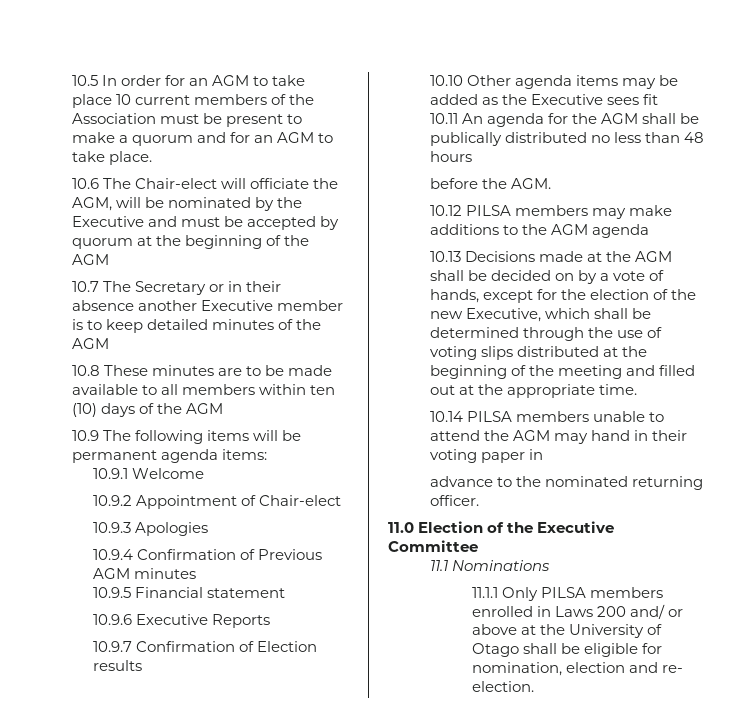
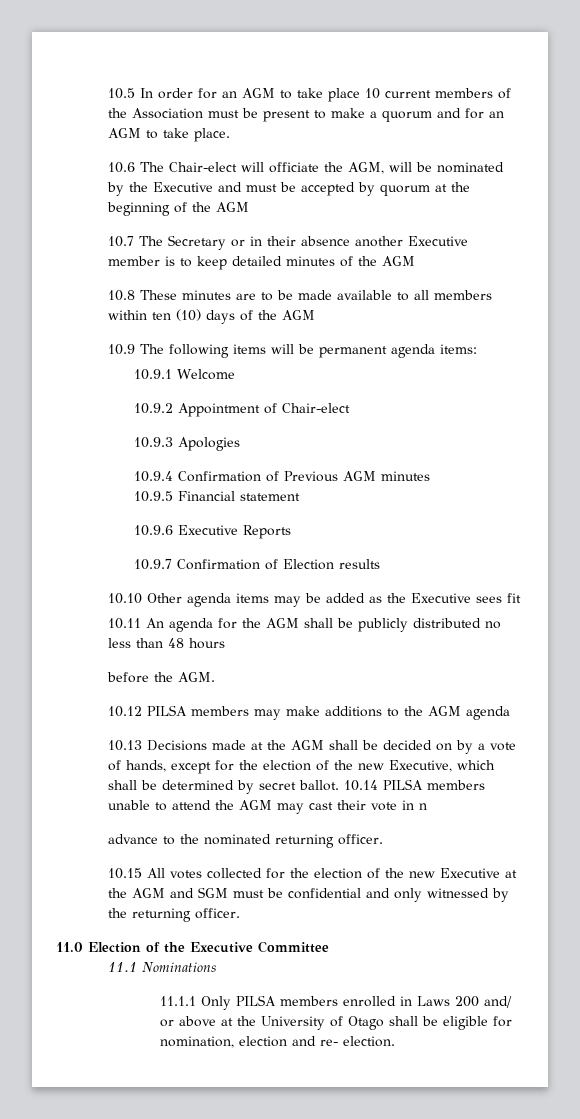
- 10.11 An agenda for the AGM shall be publically distributed no less than 48 hours
+ 10.11 An agenda for the AGM shall be publicly distributed no less than 48 hours
- 10.13 Decisions made at the AGM shall be decided on by a vote of hands, except for the election of the new Executive, which shall be determined through the use of voting slips distributed at the beginning of the meeting and filled out at the appropriate time.
- 10.14 PILSA members unable to attend the AGM may hand in their voting paper in
+ 10.13 Decisions made at the AGM shall be decided on by a vote of hands, except for the election of the new Executive, which shall be determined by secret ballot. 10.14 PILSA members unable to attend the AGM may cast their vote in n
+ 10.15 All votes collected for the election of the new Executive at the AGM and SGM must be confidential and only witnessed by the returning officer.

